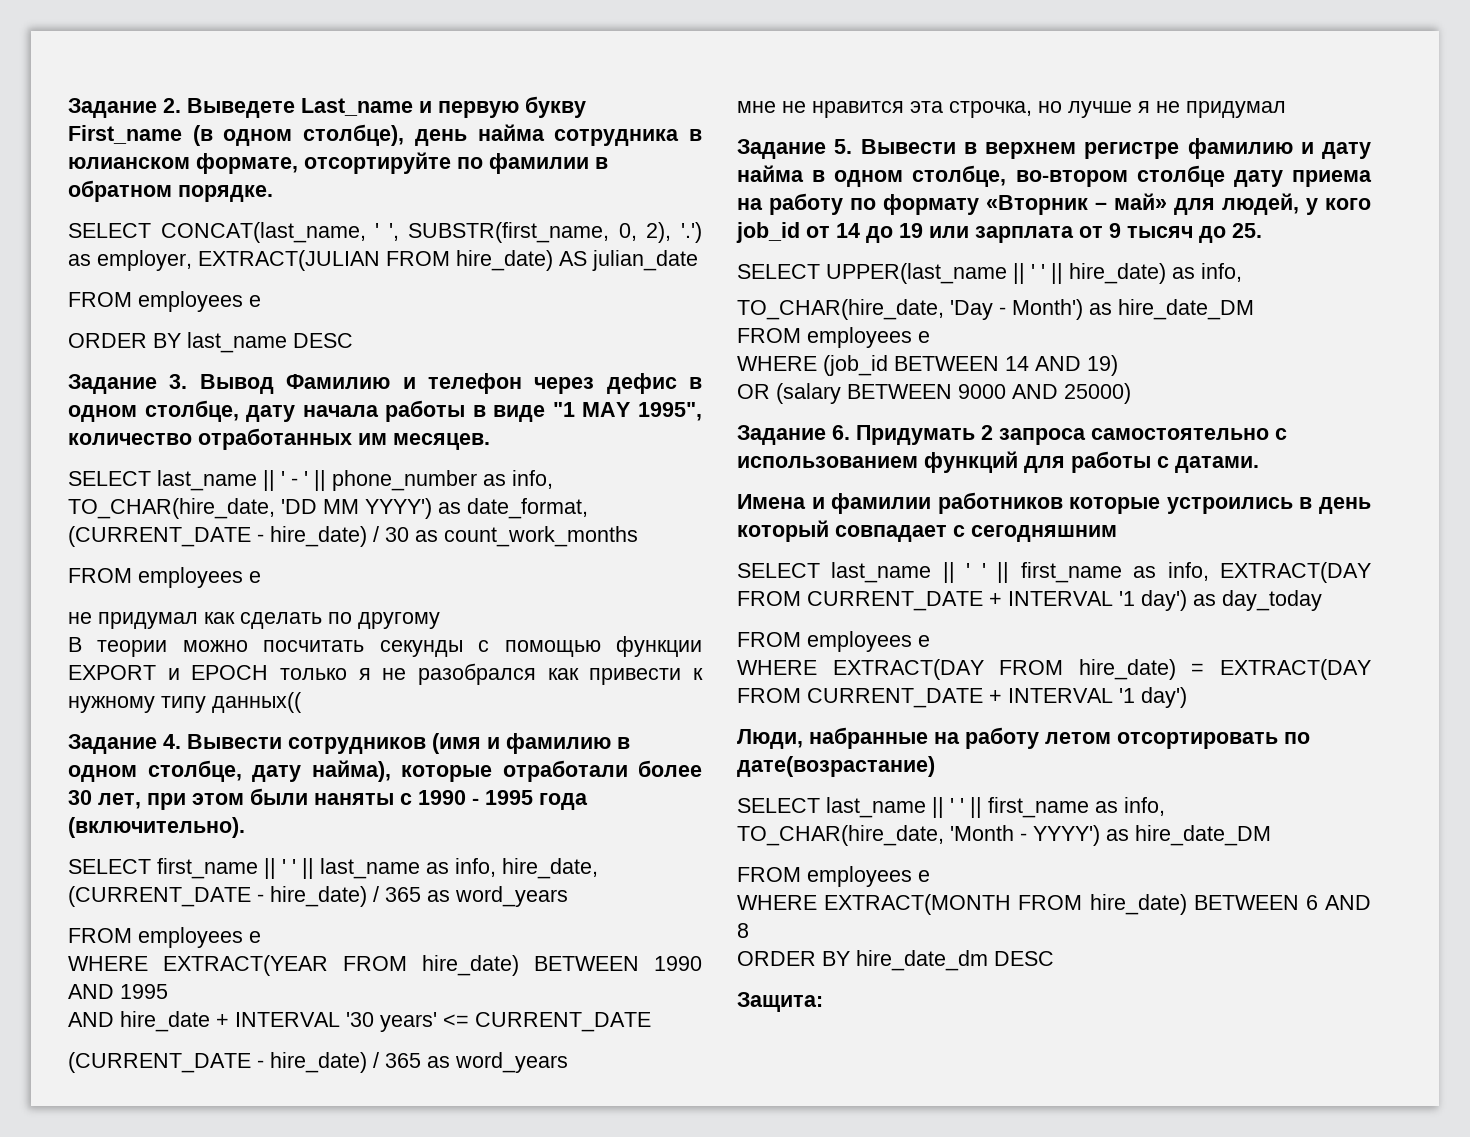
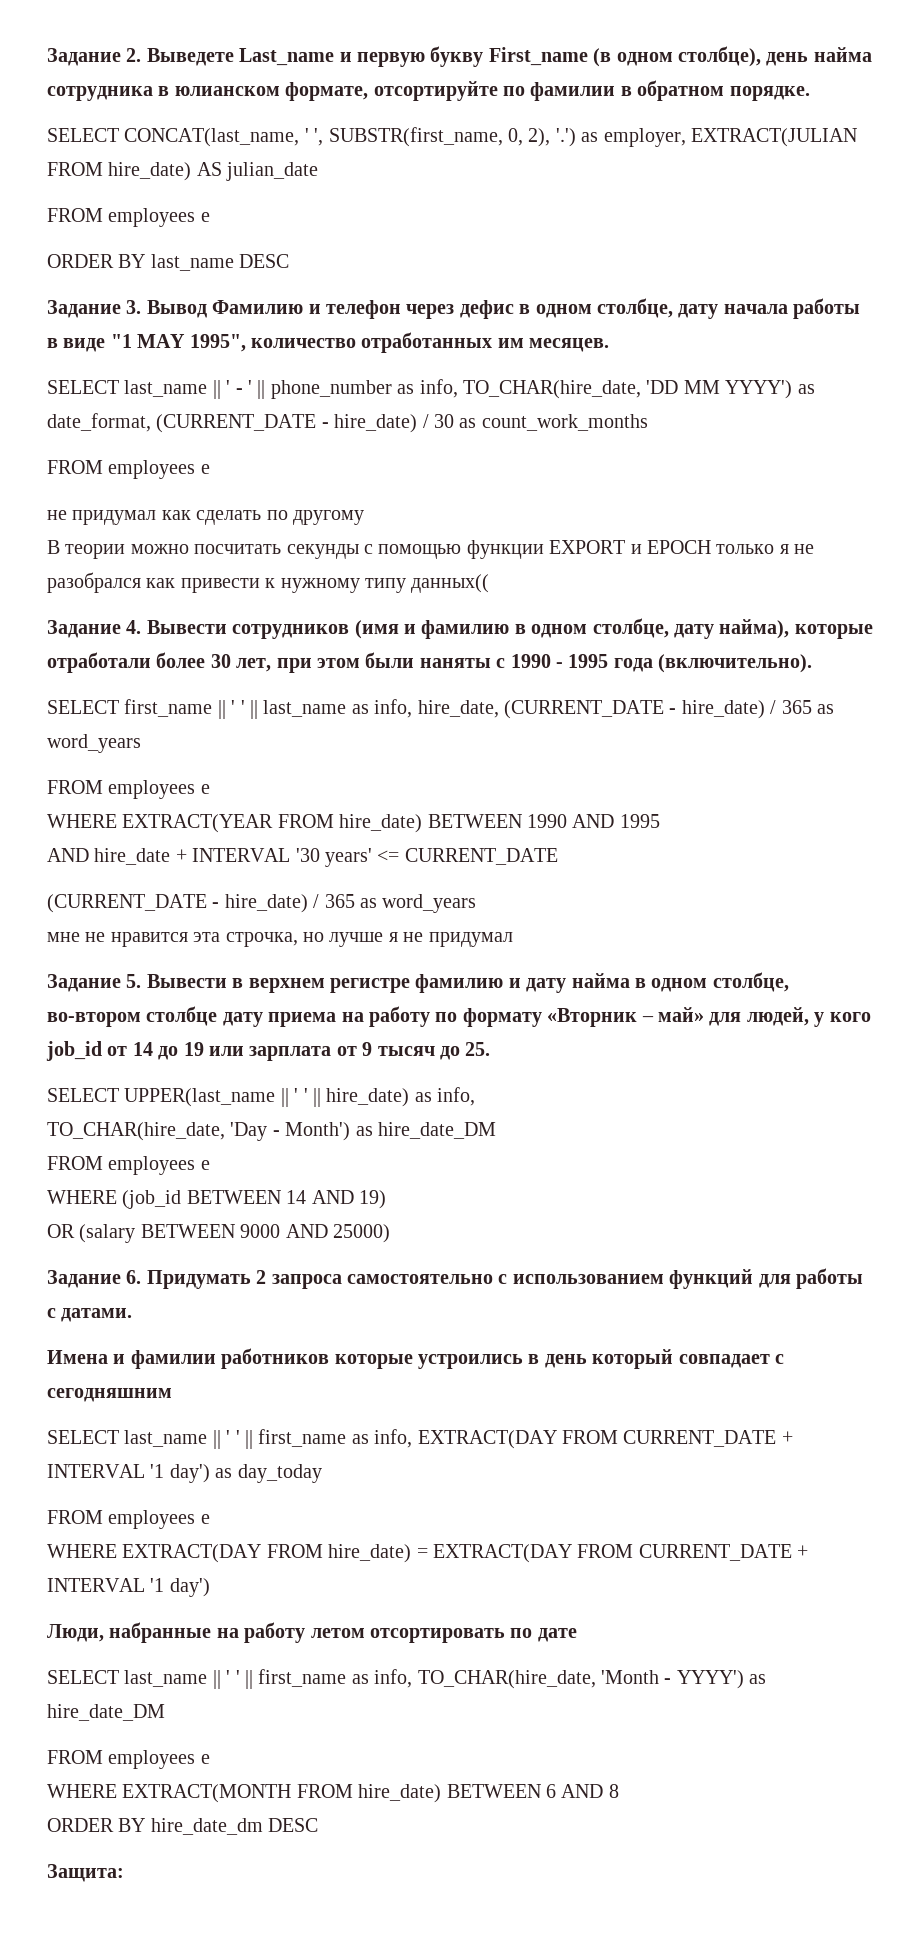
- Люди, набранные на работу летом отсортировать по дате(возрастание)
+ Люди, набранные на работу летом отсортировать по дате

